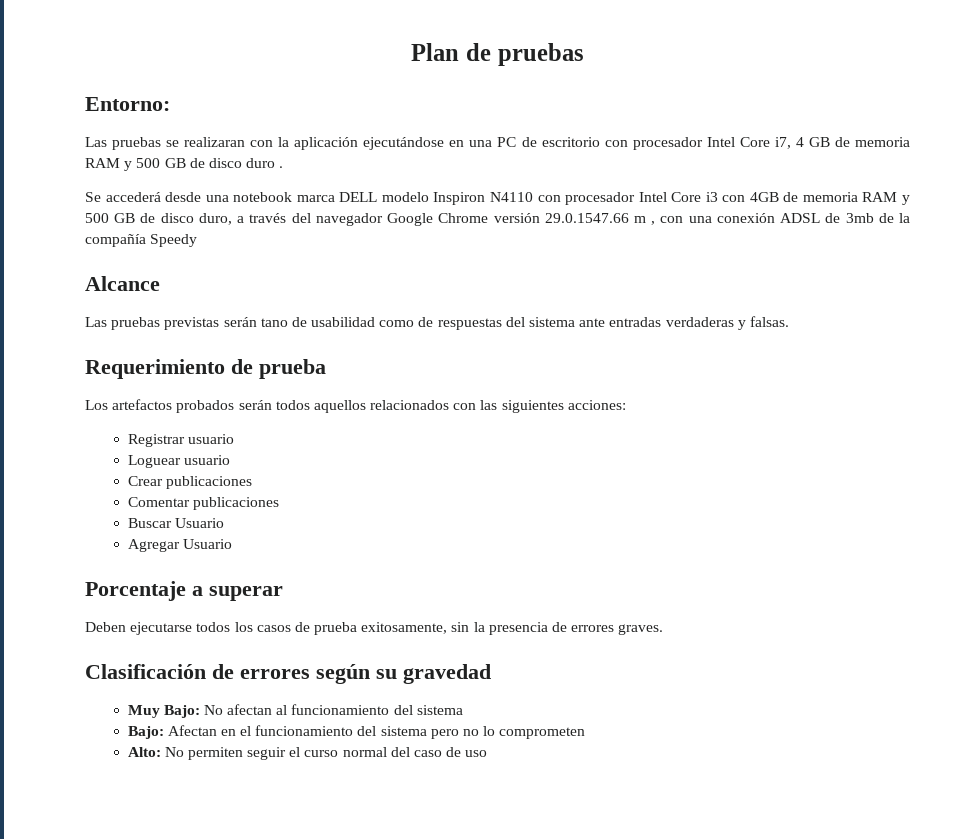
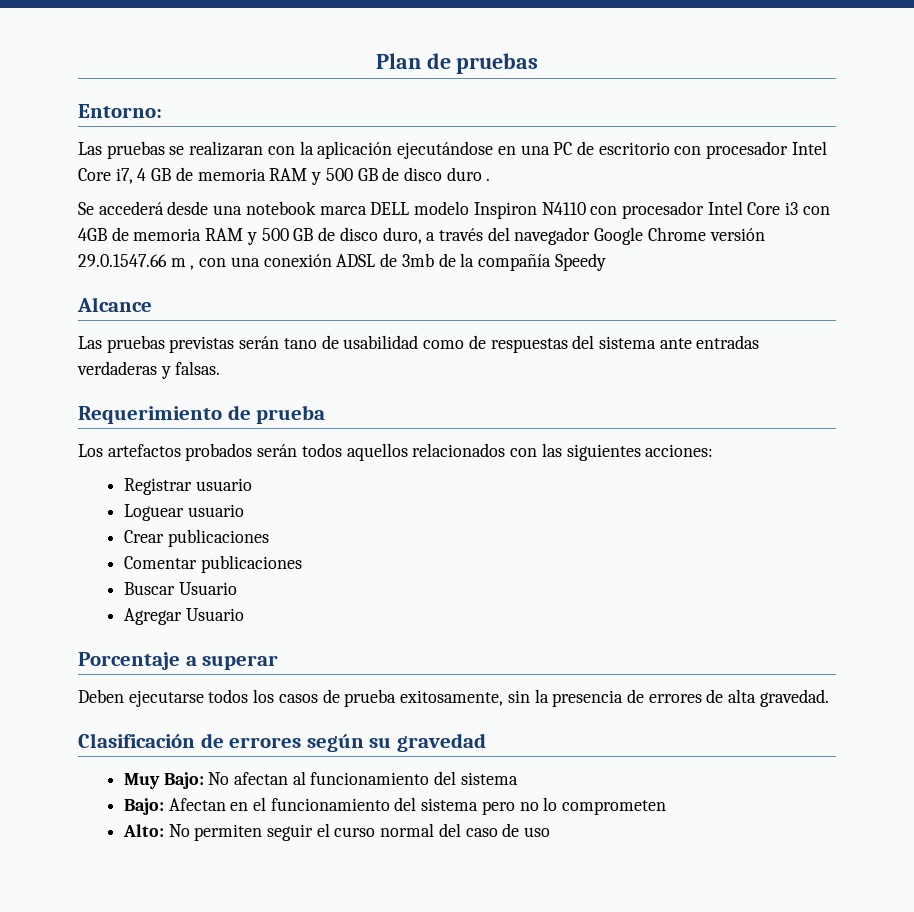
- Deben ejecutarse todos los casos de prueba exitosamente, sin la presencia de errores graves.
+ Deben ejecutarse todos los casos de prueba exitosamente, sin la presencia de errores de alta gravedad.

